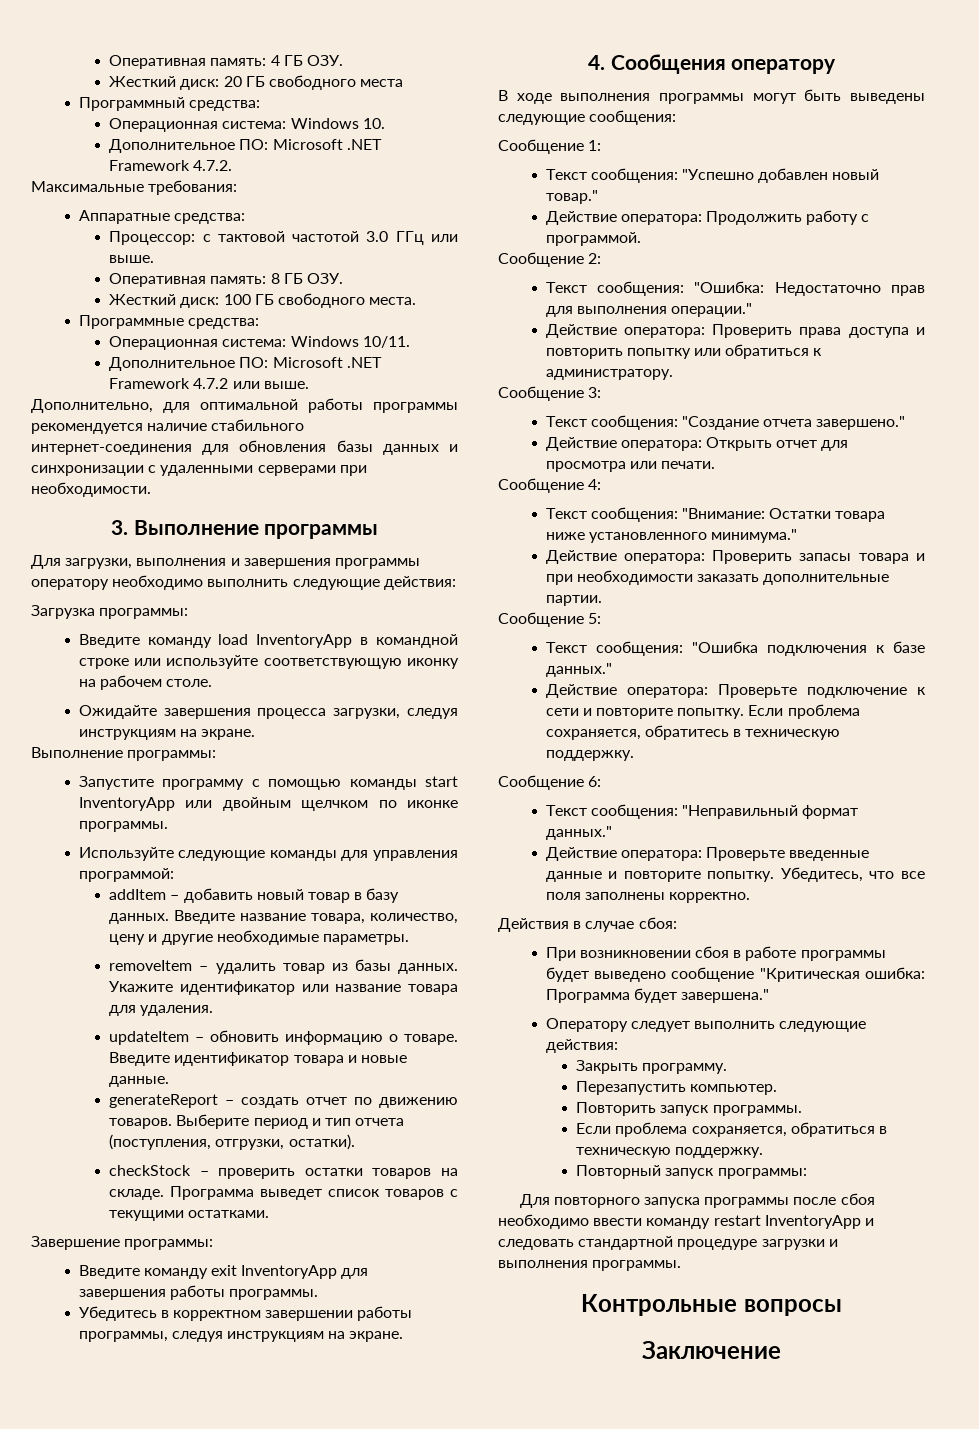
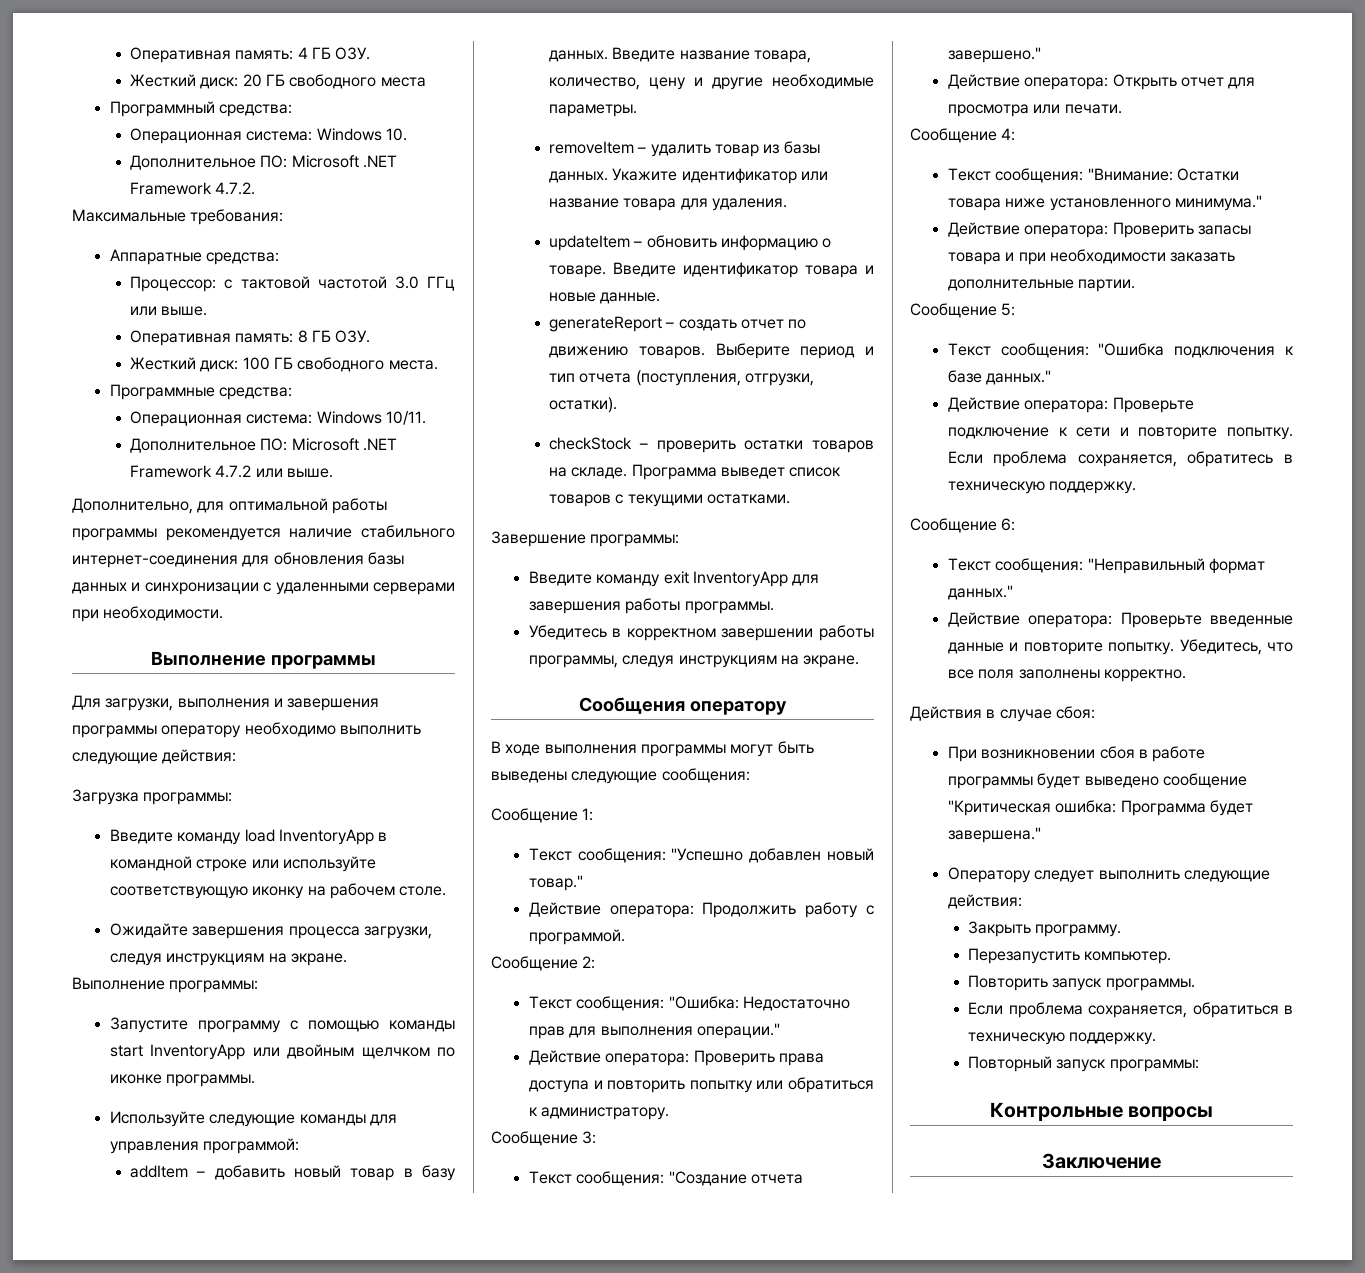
- 3. Выполнение программы
+ Выполнение программы
- 4. Сообщения оператору
+ Сообщения оператору
- Для повторного запуска программы после сбоя необходимо ввести команду restart InventoryApp и следовать стандартной процедуре загрузки и выполнения программы.

